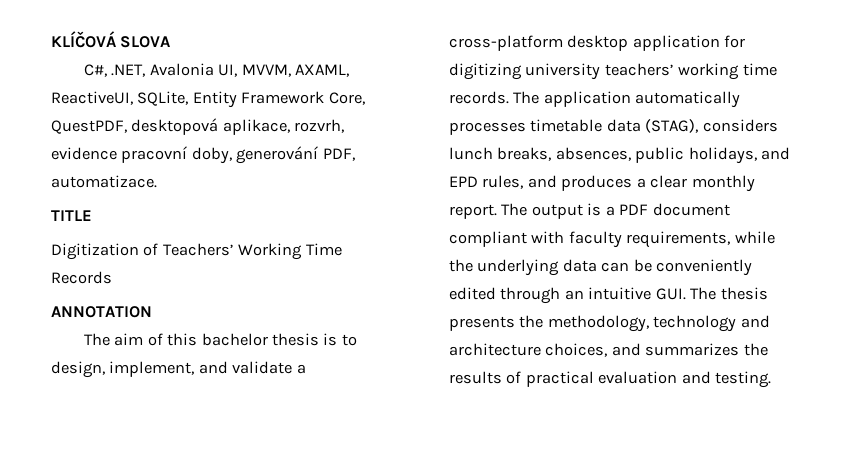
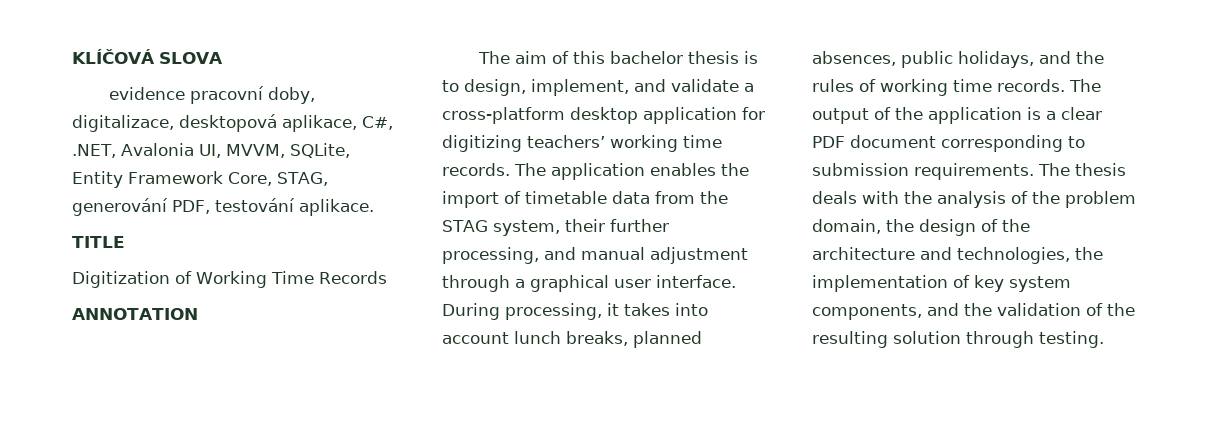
- C#, .NET, Avalonia UI, MVVM, AXAML, ReactiveUI, SQLite, Entity Framework Core, QuestPDF, desktopová aplikace, rozvrh, evidence pracovní doby, generování PDF, automatizace.
+ evidence pracovní doby, digitalizace, desktopová aplikace, C#, .NET, Avalonia UI, MVVM, SQLite, Entity Framework Core, STAG, generování PDF, testování aplikace.
- Digitization of Teachers’ Working Time Records
+ Digitization of Working Time Records
- The aim of this bachelor thesis is to design, implement, and validate a cross-platform desktop application for digitizing university teachers’ working time records.
+ The aim of this bachelor thesis is to design, implement, and validate a cross-platform desktop application for digitizing teachers’ working time records.
- The application automatically processes timetable data (STAG), considers lunch breaks, absences, public holidays, and EPD rules, and produces a clear monthly report. The output is a PDF document compliant with faculty requirements, while the underlying data can be conveniently edited through an intuitive GUI. The thesis presents the methodology, technology and architecture choices, and summarizes the results of practical evaluation and testing.
+ The application enables the import of timetable data from the STAG system, their further processing, and manual adjustment through a graphical user interface. During processing, it takes into account lunch breaks, planned absences, public holidays, and the rules of working time records. The output of the application is a clear PDF document corresponding to submission requirements. The thesis deals with the analysis of the problem domain, the design of the architecture and technologies, the implementation of key system components, and the validation of the resulting solution through testing.

